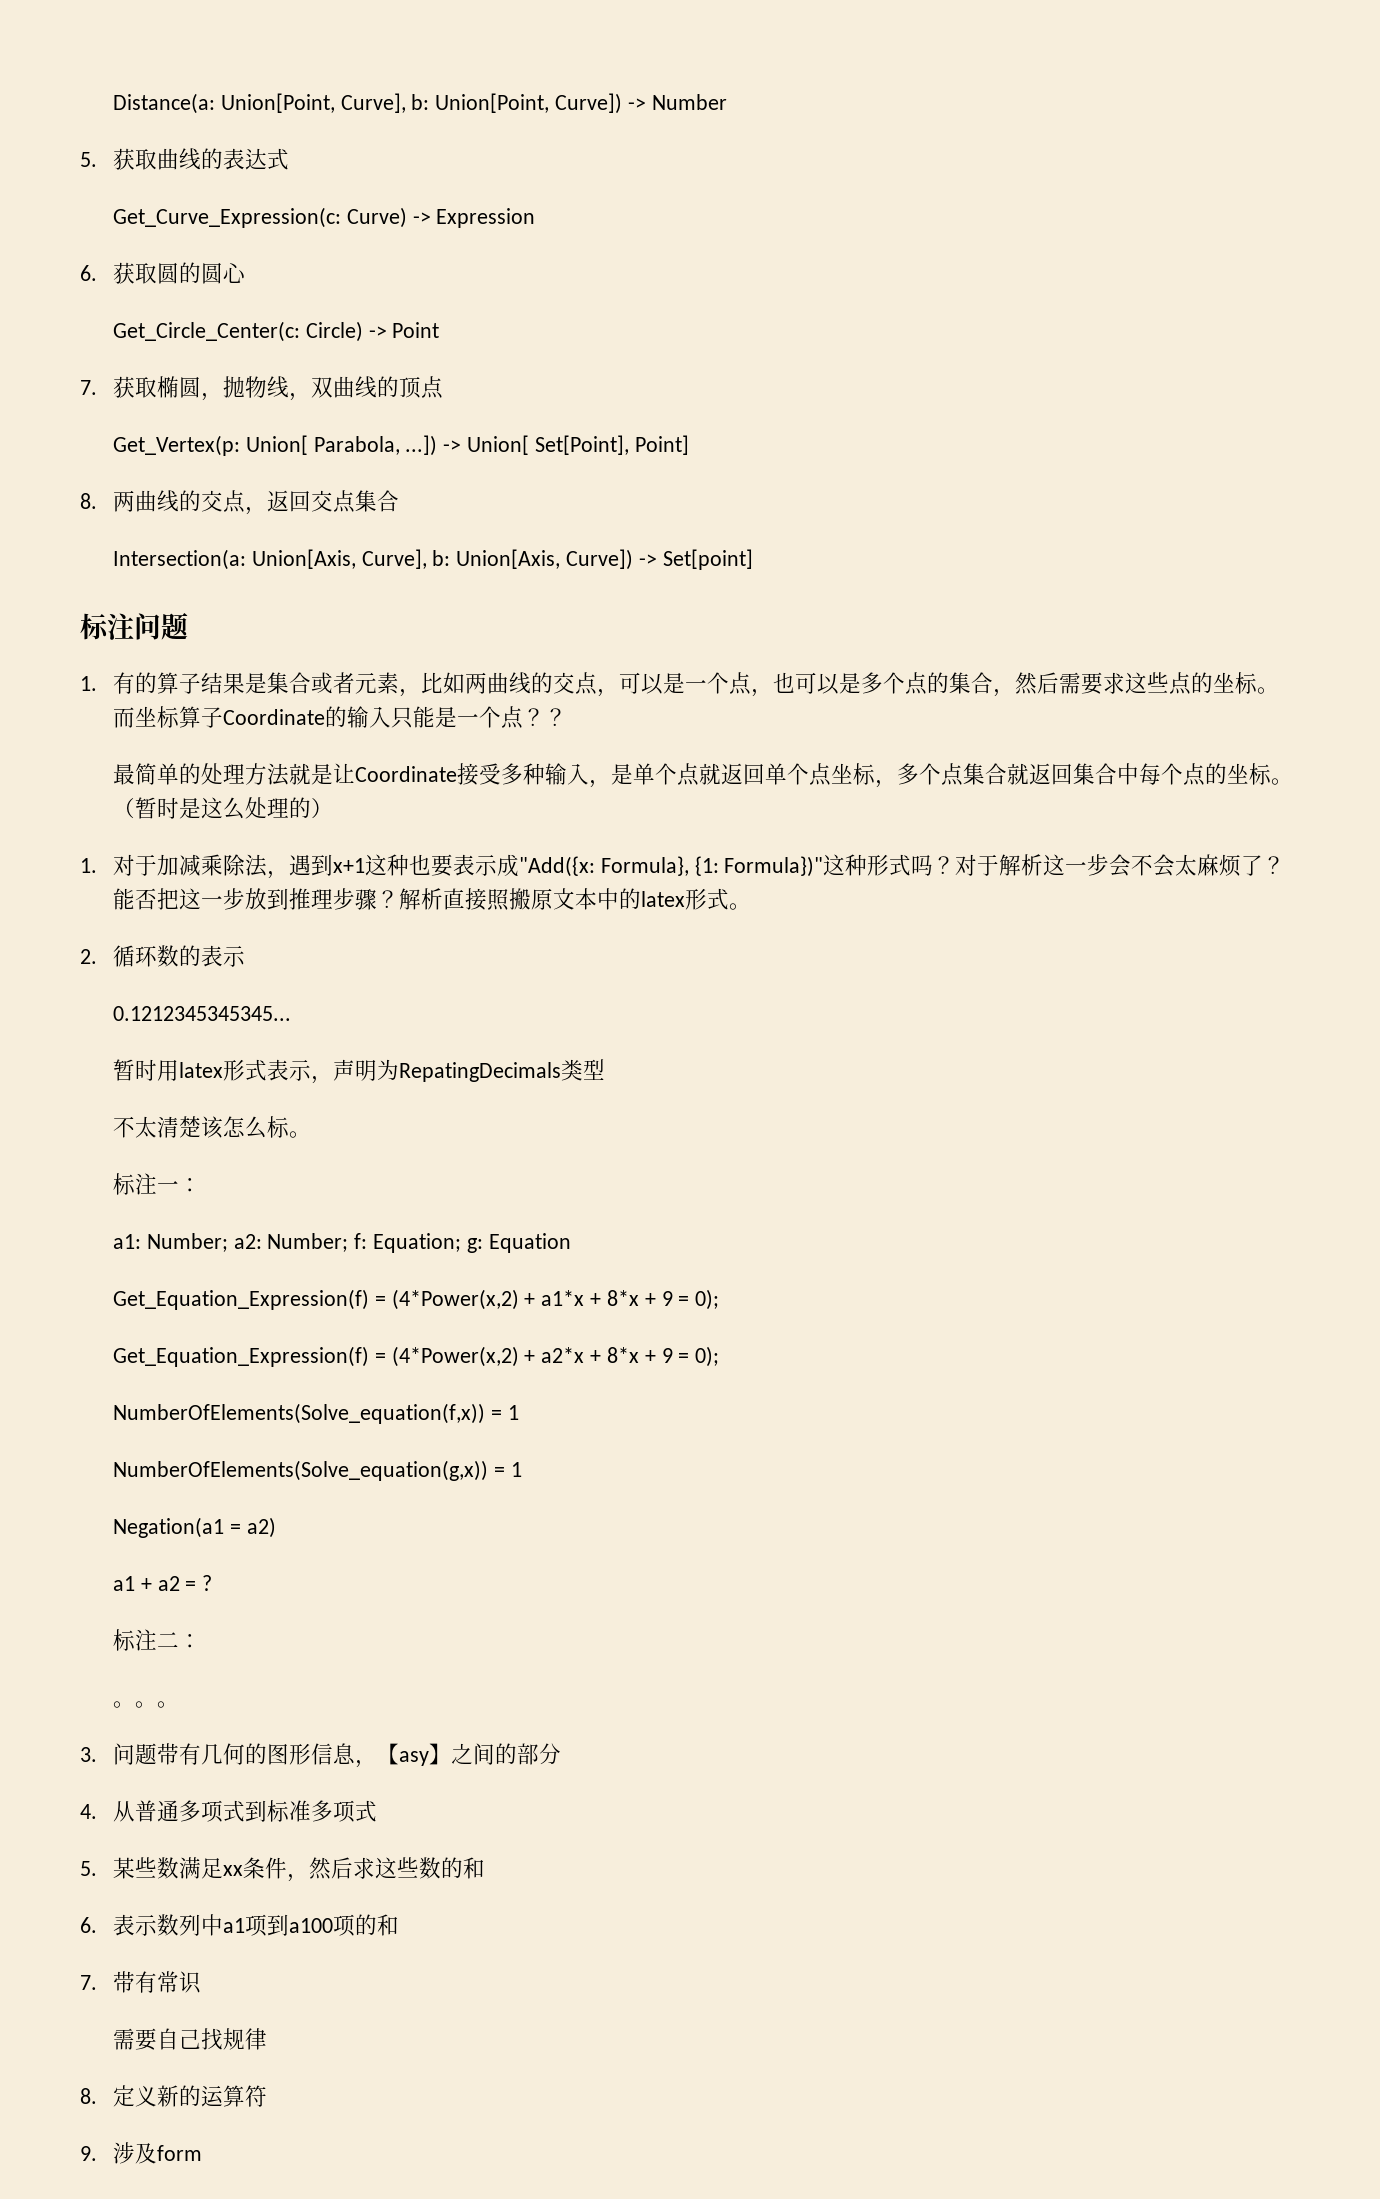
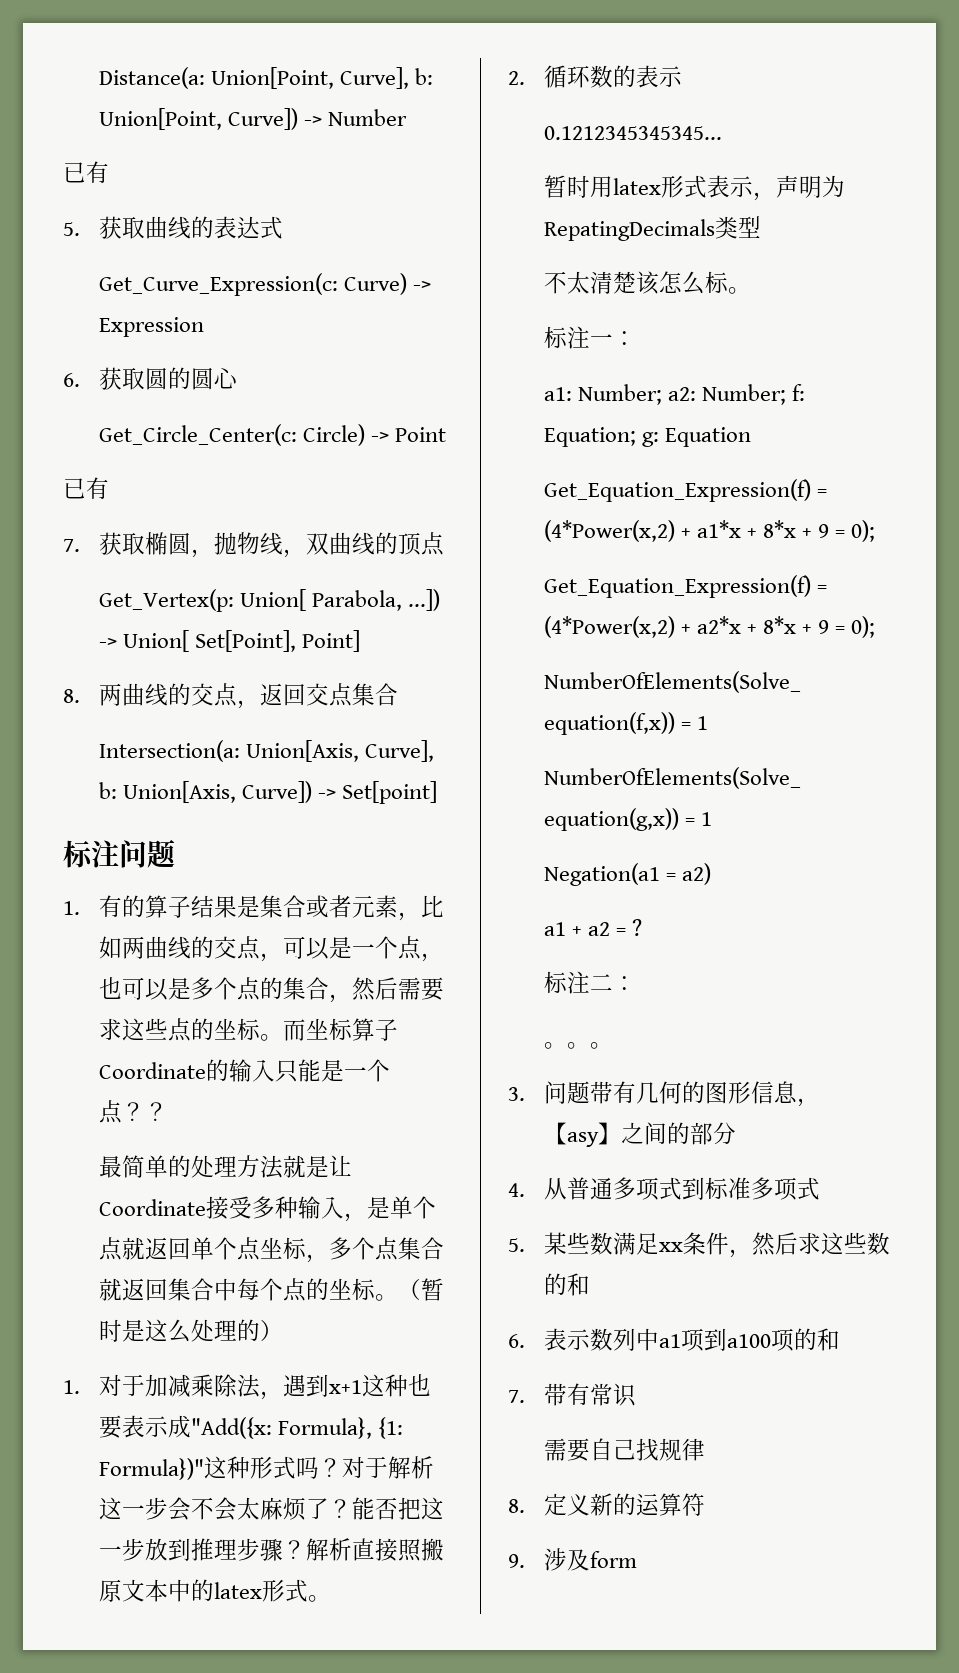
  Distance(a: Union[Point, Curve], b: Union[Point, Curve]) -> Number
+ 已有
  Get_Circle_Center(c: Circle) -> Point
+ 已有

